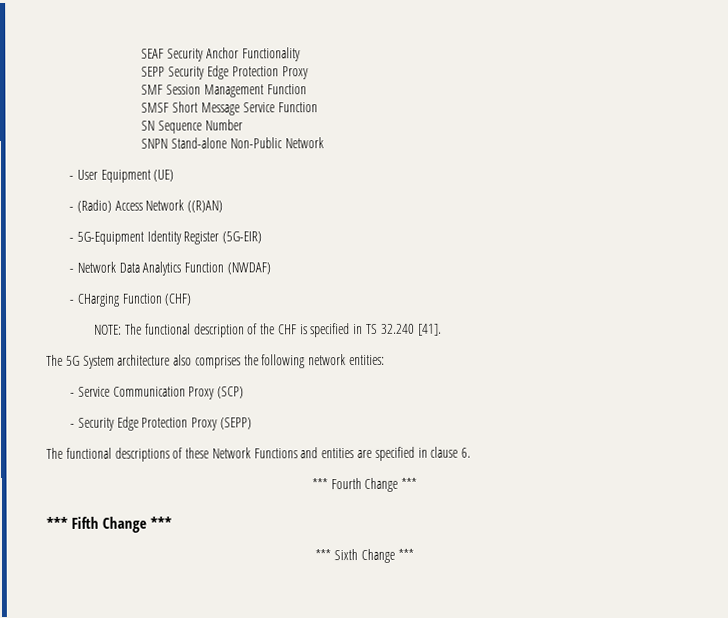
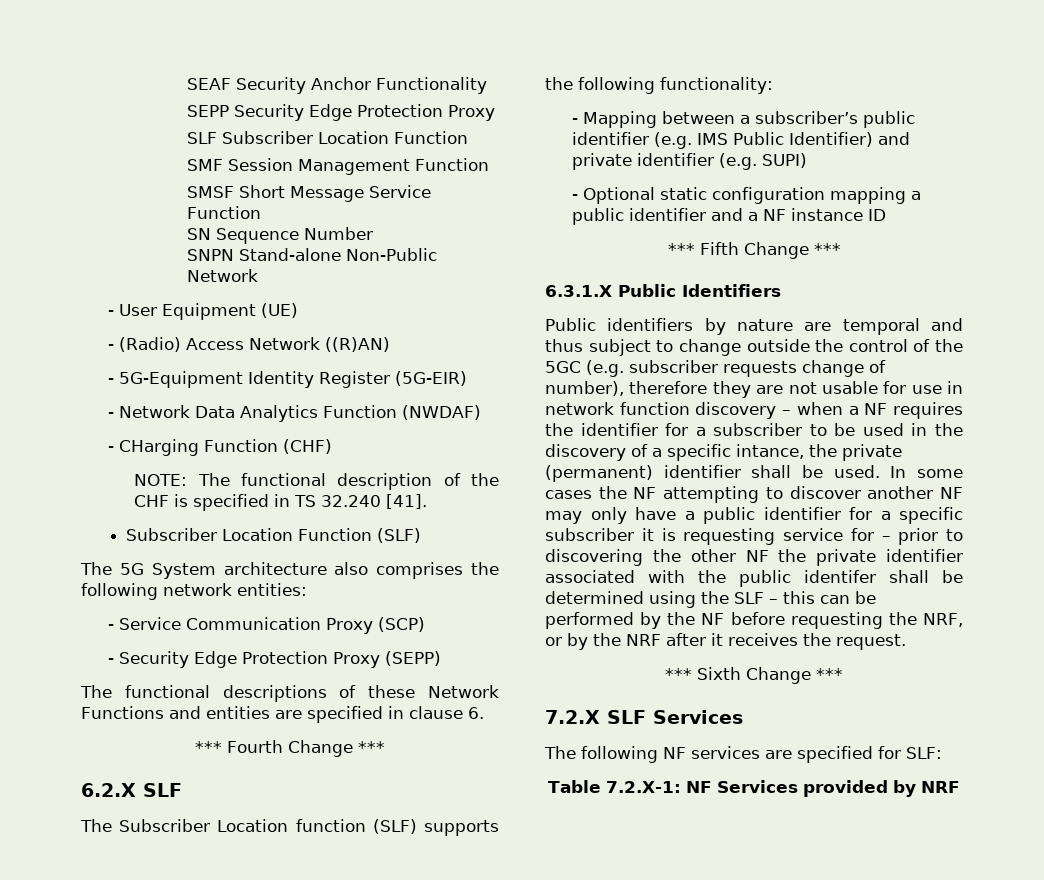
+ SLF Subscriber Location Function
+ Subscriber Location Function (SLF)
+ 6.2.X SLF
+ The Subscriber Location function (SLF) supports the following functionality:
+ - Mapping between a subscriber’s public identifier (e.g. IMS Public Identifier) and private identifier (e.g. SUPI)
+ - Optional static configuration mapping a public identifier and a NF instance ID
  *** Fifth Change ***
+ 6.3.1.X Public Identifiers
+ Public identifiers by nature are temporal and thus subject to change outside the control of the 5GC (e.g. subscriber requests change of number), therefore they are not usable for use in network function discovery – when a NF requires the identifier for a subscriber to be used in the discovery of a specific intance, the private (permanent) identifier shall be used. In some cases the NF attempting to discover another NF may only have a public identifier for a specific subscriber it is requesting service for – prior to discovering the other NF the private identifier associated with the public identifer shall be determined using the SLF – this can be performed by the NF before requesting the NRF, or by the NRF after it receives the request.
  *** Sixth Change ***
+ 7.2.X SLF Services
+ The following NF services are specified for SLF:
+ Table 7.2.X-1: NF Services provided by NRF

